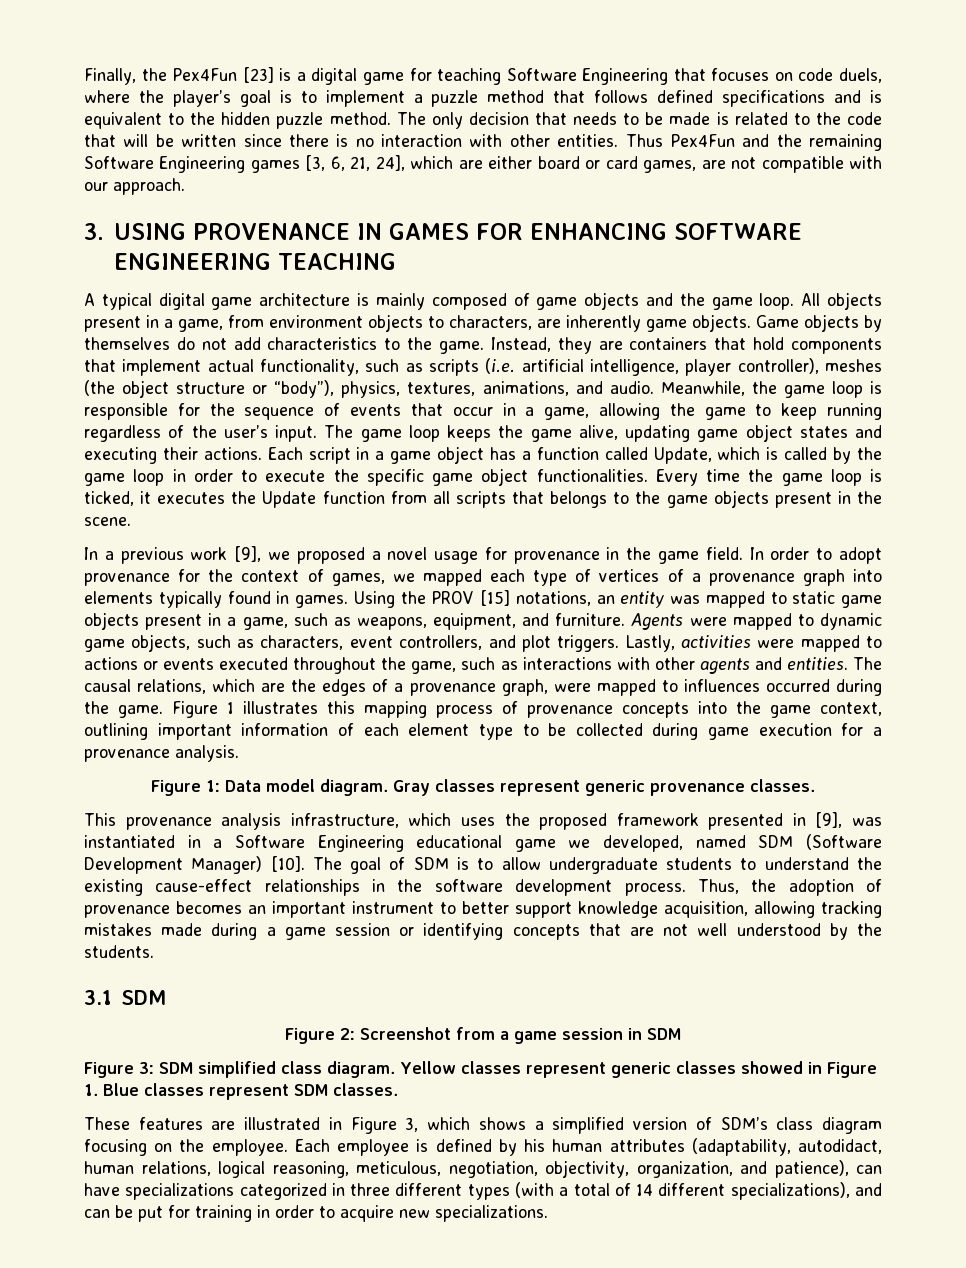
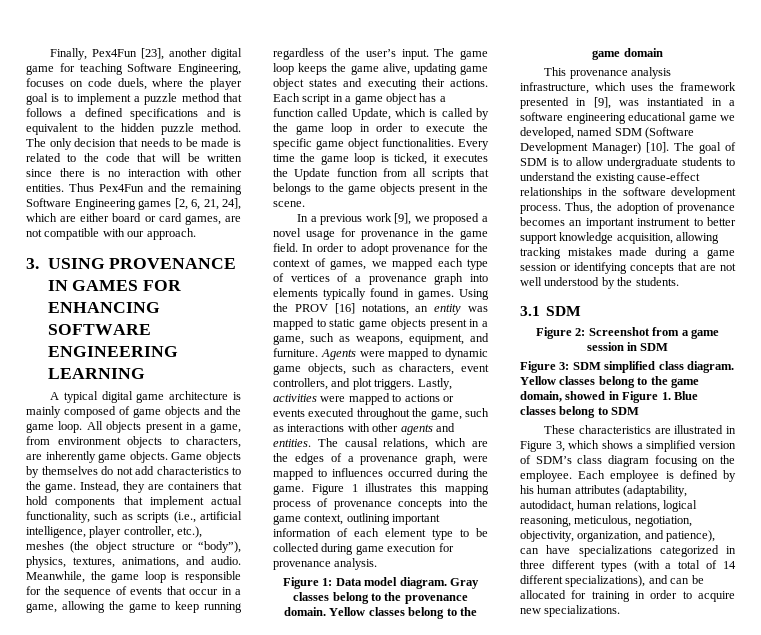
- Finally, the Pex4Fun [23] is a digital game for teaching Software Engineering that focuses on code duels, where the player’s goal is to implement a puzzle method that follows defined specifications and is equivalent to the hidden puzzle method.
+ Finally, Pex4Fun [23], another digital game for teaching Software Engineering, focuses on code duels, where the player goal is to implement a puzzle method that follows a defined specifications and is equivalent to the hidden puzzle method.
- Thus Pex4Fun and the remaining Software Engineering games [3, 6, 21, 24], which are either board or card games, are not compatible with our approach.
+ Thus Pex4Fun and the remaining Software Engineering games [2, 6, 21, 24], which are either board or card games, are not compatible with our approach.
- 3. USING PROVENANCE IN GAMES FOR ENHANCING SOFTWARE ENGINEERING TEACHING
+ 3. USING PROVENANCE IN GAMES FOR ENHANCING SOFTWARE ENGINEERING LEARNING
- Instead, they are containers that hold components that implement actual functionality, such as scripts (i.e. artificial intelligence, player controller), meshes (the object structure or “body”), physics, textures, animations, and audio.
+ Instead, they are containers that hold components that implement actual functionality, such as scripts (i.e., artificial intelligence, player controller, etc.), meshes (the object structure or “body”), physics, textures, animations, and audio.
- Using the PROV [15] notations, an entity was mapped to static game objects present in a game, such as weapons, equipment, and furniture.
+ Using the PROV [16] notations, an entity was mapped to static game objects present in a game, such as weapons, equipment, and furniture.
- Figure 1 illustrates this mapping process of provenance concepts into the game context, outlining important information of each element type to be collected during game execution for a provenance analysis.
+ Figure 1 illustrates this mapping process of provenance concepts into the game context, outlining important information of each element type to be collected during game execution for provenance analysis.
- Gray classes represent generic provenance classes.
+ Gray classes belong to the provenance domain. Yellow classes belong to the game domain
- This provenance analysis infrastructure, which uses the proposed framework presented in [9], was instantiated in a Software Engineering educational game we developed, named SDM (Software Development Manager) [10].
+ This provenance analysis infrastructure, which uses the framework presented in [9], was instantiated in a software engineering educational game we developed, named SDM (Software Development Manager) [10].
- Yellow classes represent generic classes showed in Figure 1. Blue classes represent SDM classes.
+ Yellow classes belong to the game domain, showed in Figure 1. Blue classes belong to SDM
- These features are illustrated in Figure 3, which shows a simplified version of SDM’s class diagram focusing on the employee.
+ These characteristics are illustrated in Figure 3, which shows a simplified version of SDM’s class diagram focusing on the employee.
- Each employee is defined by his human attributes (adaptability, autodidact, human relations, logical reasoning, meticulous, negotiation, objectivity, organization, and patience), can have specializations categorized in three different types (with a total of 14 different specializations), and can be put for training in order to acquire new specializations.
+ Each employee is defined by his human attributes (adaptability, autodidact, human relations, logical reasoning, meticulous, negotiation, objectivity, organization, and patience), can have specializations categorized in three different types (with a total of 14 different specializations), and can be allocated for training in order to acquire new specializations.

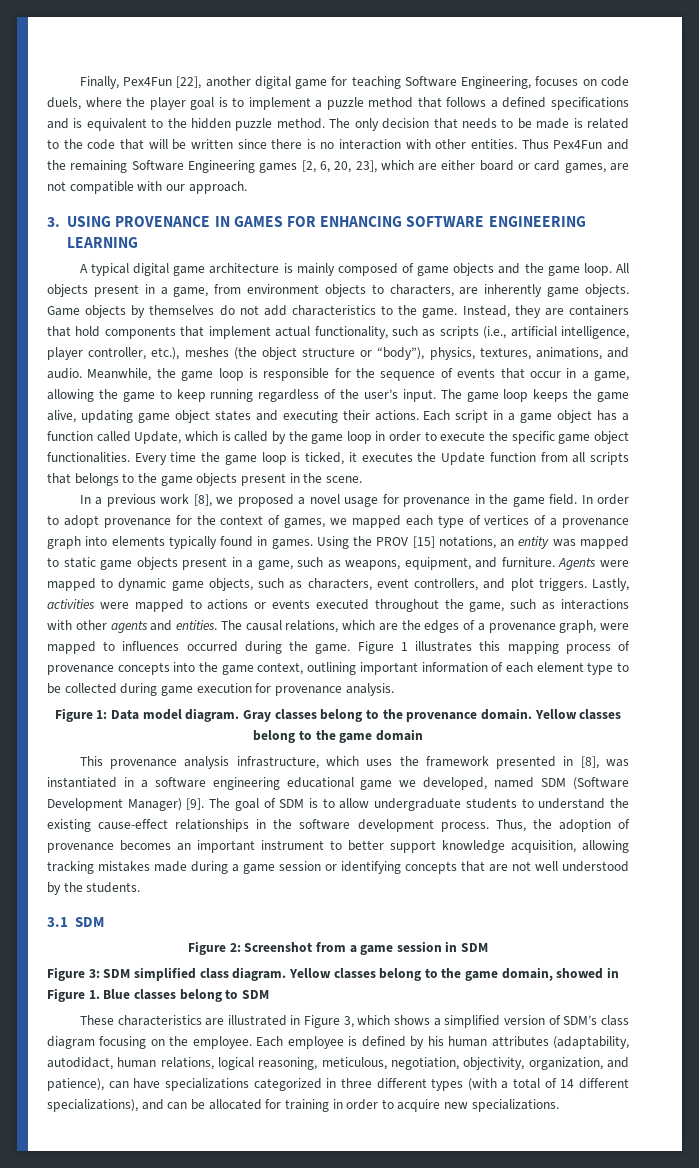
- Finally, Pex4Fun [23], another digital game for teaching Software Engineering, focuses on code duels, where the player goal is to implement a puzzle method that follows a defined specifications and is equivalent to the hidden puzzle method.
+ Finally, Pex4Fun [22], another digital game for teaching Software Engineering, focuses on code duels, where the player goal is to implement a puzzle method that follows a defined specifications and is equivalent to the hidden puzzle method.
- Thus Pex4Fun and the remaining Software Engineering games [2, 6, 21, 24], which are either board or card games, are not compatible with our approach.
+ Thus Pex4Fun and the remaining Software Engineering games [2, 6, 20, 23], which are either board or card games, are not compatible with our approach.
- In a previous work [9], we proposed a novel usage for provenance in the game field.
+ In a previous work [8], we proposed a novel usage for provenance in the game field.
- Using the PROV [16] notations, an entity was mapped to static game objects present in a game, such as weapons, equipment, and furniture.
+ Using the PROV [15] notations, an entity was mapped to static game objects present in a game, such as weapons, equipment, and furniture.
- This provenance analysis infrastructure, which uses the framework presented in [9], was instantiated in a software engineering educational game we developed, named SDM (Software Development Manager) [10].
+ This provenance analysis infrastructure, which uses the framework presented in [8], was instantiated in a software engineering educational game we developed, named SDM (Software Development Manager) [9].

